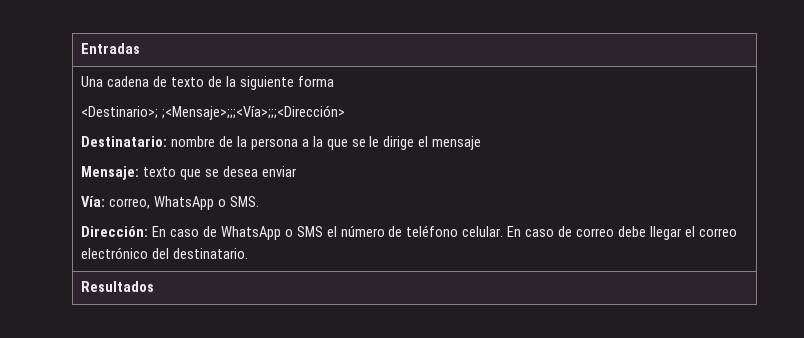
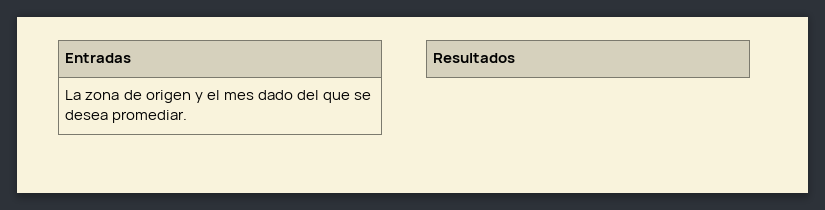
- Una cadena de texto de la siguiente forma
- <Destinario>; ;<Mensaje>;;;<Vía>;;;<Dirección>
- Destinatario: nombre de la persona a la que se le dirige el mensaje
- Mensaje: texto que se desea enviar
- Vía: correo, WhatsApp o SMS.
- Dirección: En caso de WhatsApp o SMS el número de teléfono celular. En caso de correo debe llegar el correo electrónico del destinatario.
+ La zona de origen y el mes dado del que se desea promediar.

